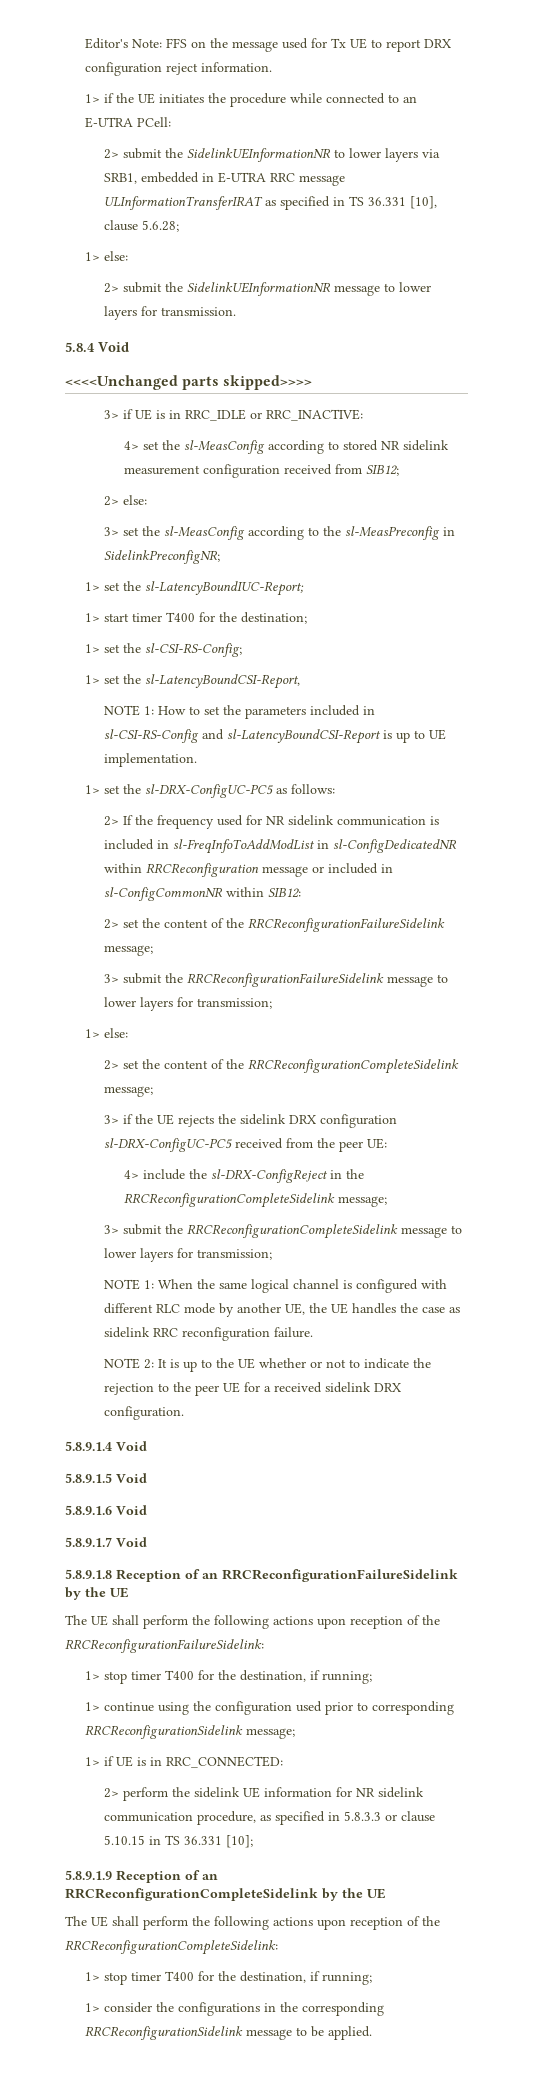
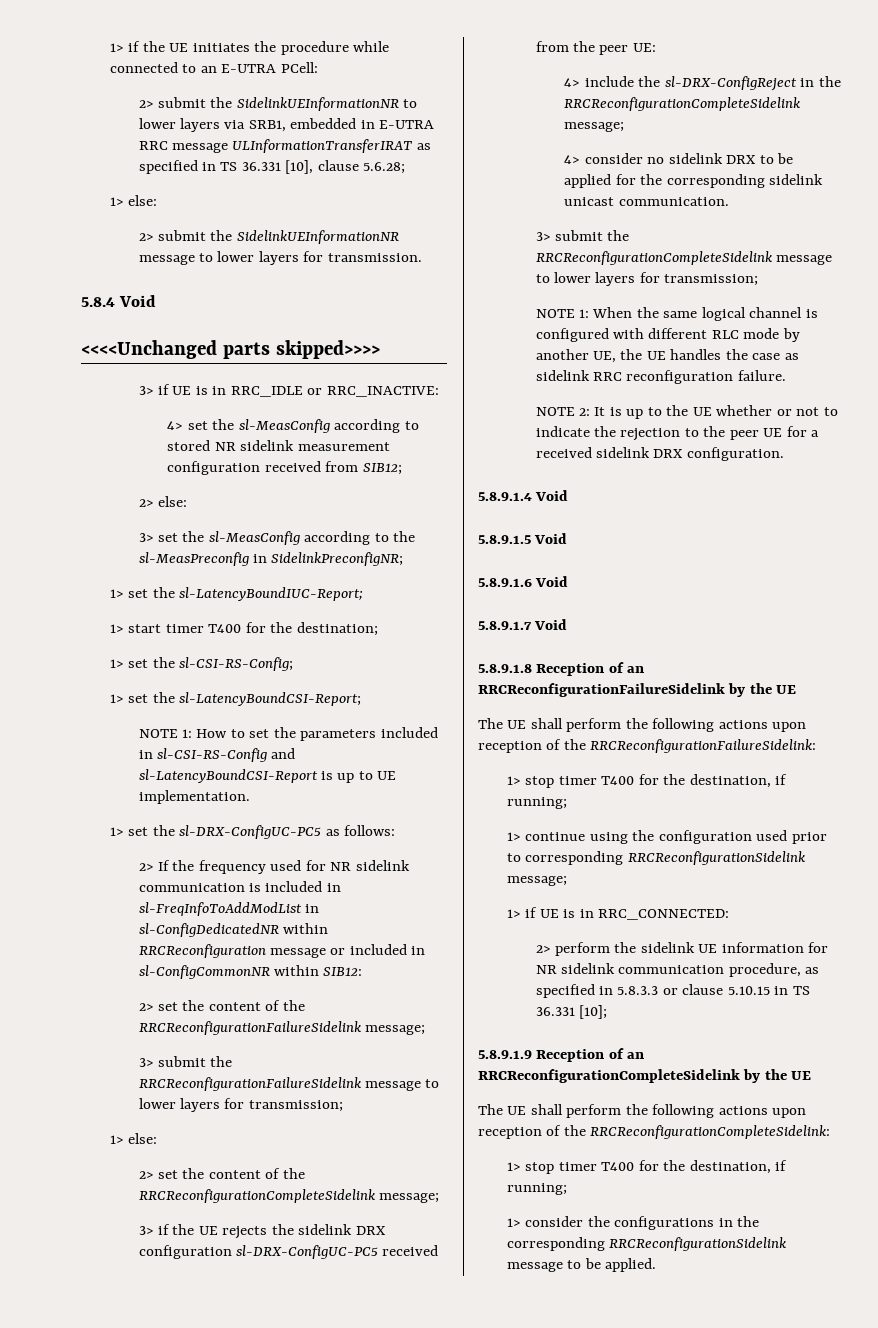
- Editor's Note: FFS on the message used for Tx UE to report DRX configuration reject information.
- 1> set the sl-LatencyBoundCSI-Report,
+ 1> set the sl-LatencyBoundCSI-Report;
+ 4> consider no sidelink DRX to be applied for the corresponding sidelink unicast communication.

